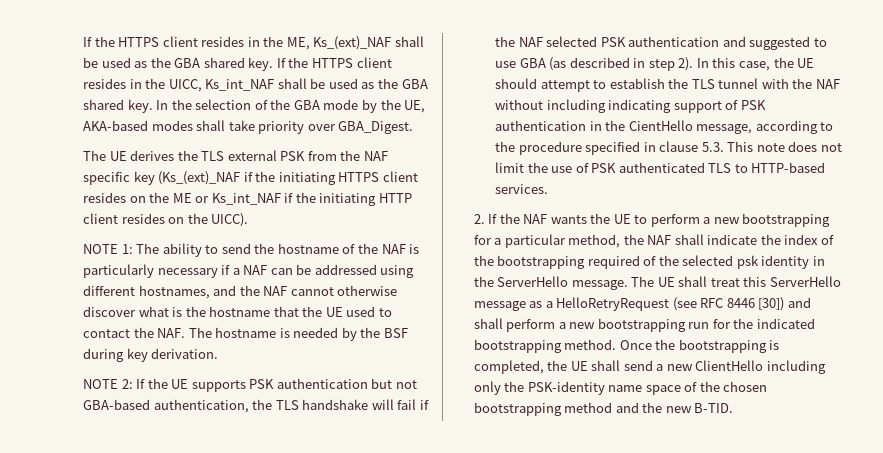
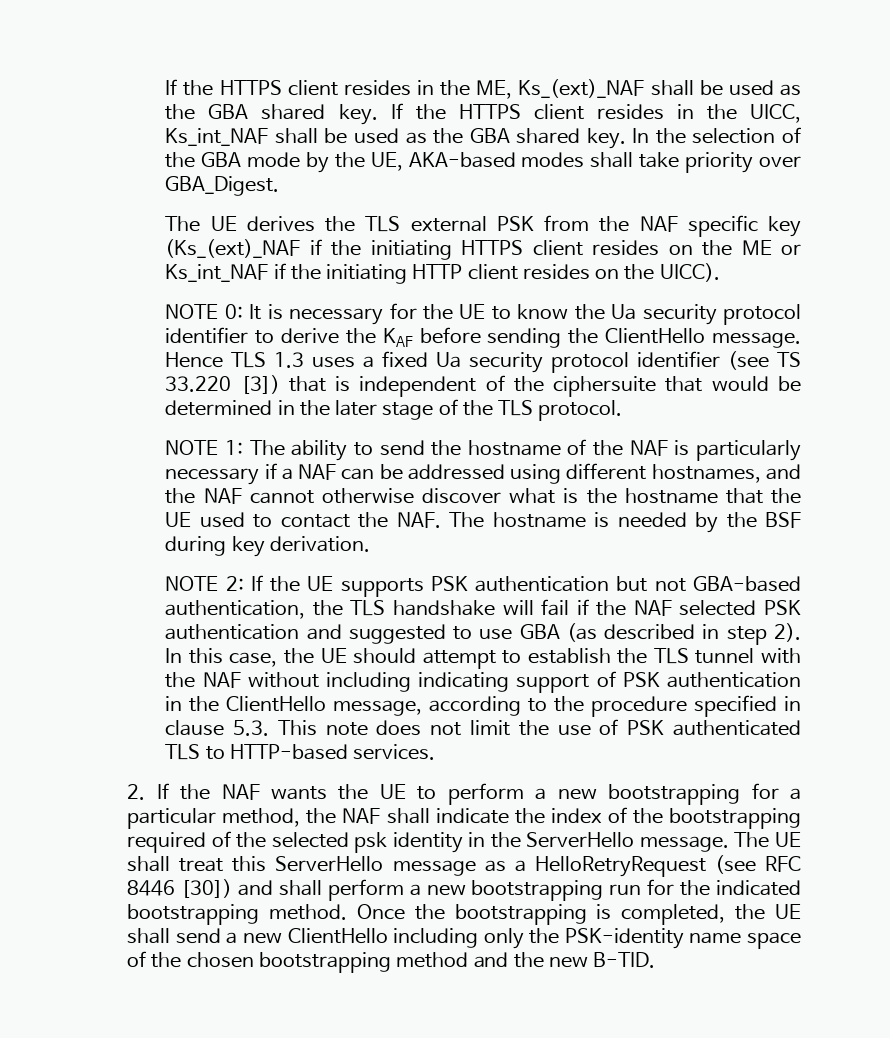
+ NOTE 0: It is necessary for the UE to know the Ua security protocol identifier to derive the KAF before sending the ClientHello message. Hence TLS 1.3 uses a fixed Ua security protocol identifier (see TS 33.220 [3]) that is independent of the ciphersuite that would be determined in the later stage of the TLS protocol.
- In this case, the UE should attempt to establish the TLS tunnel with the NAF without including indicating support of PSK authentication in the CientHello message, according to the procedure specified in clause 5.3. This note does not limit the use of PSK authenticated TLS to HTTP-based services.
+ In this case, the UE should attempt to establish the TLS tunnel with the NAF without including indicating support of PSK authentication in the ClientHello message, according to the procedure specified in clause 5.3. This note does not limit the use of PSK authenticated TLS to HTTP-based services.

